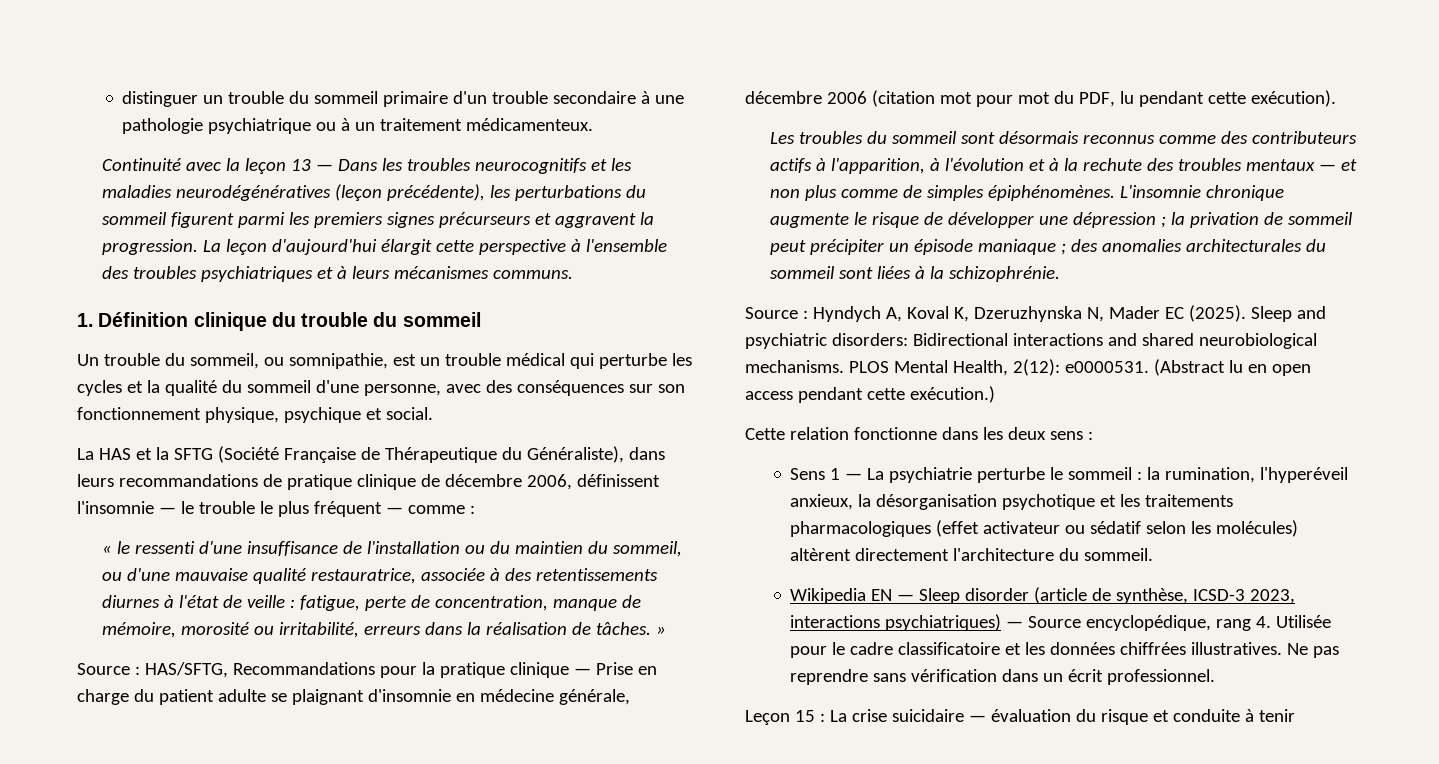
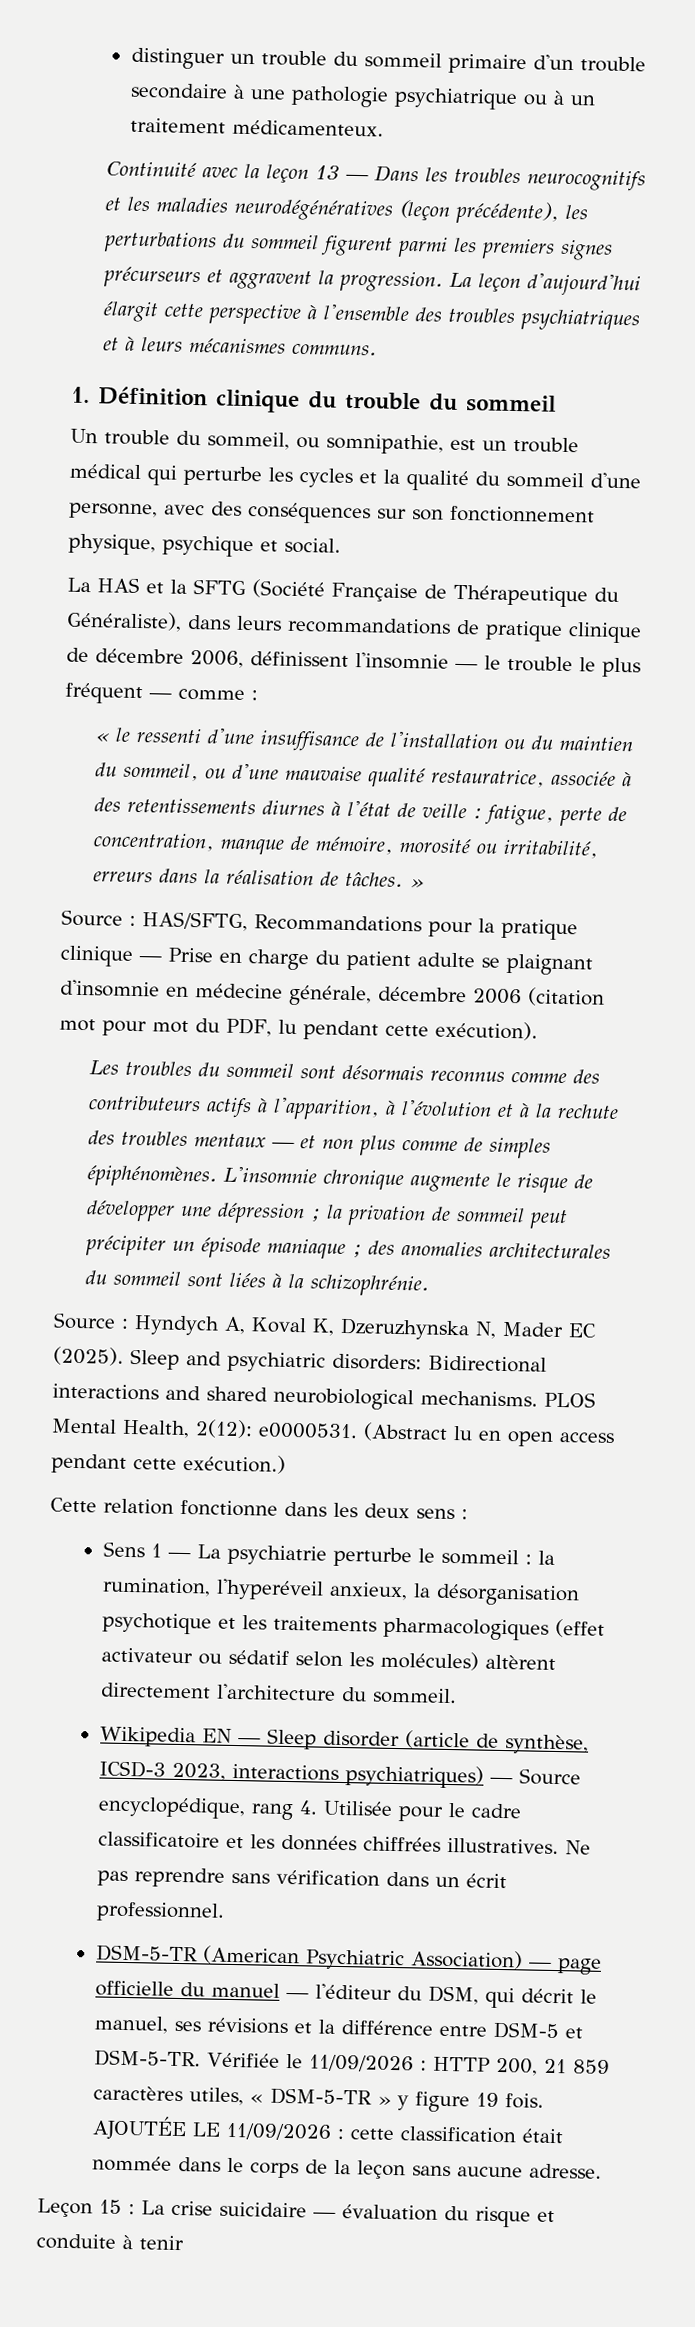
+ DSM-5-TR (American Psychiatric Association) — page officielle du manuel — l'éditeur du DSM, qui décrit le manuel, ses révisions et la différence entre DSM-5 et DSM-5-TR. Vérifiée le 11/09/2026 : HTTP 200, 21 859 caractères utiles, « DSM-5-TR » y figure 19 fois. AJOUTÉE LE 11/09/2026 : cette classification était nommée dans le corps de la leçon sans aucune adresse.

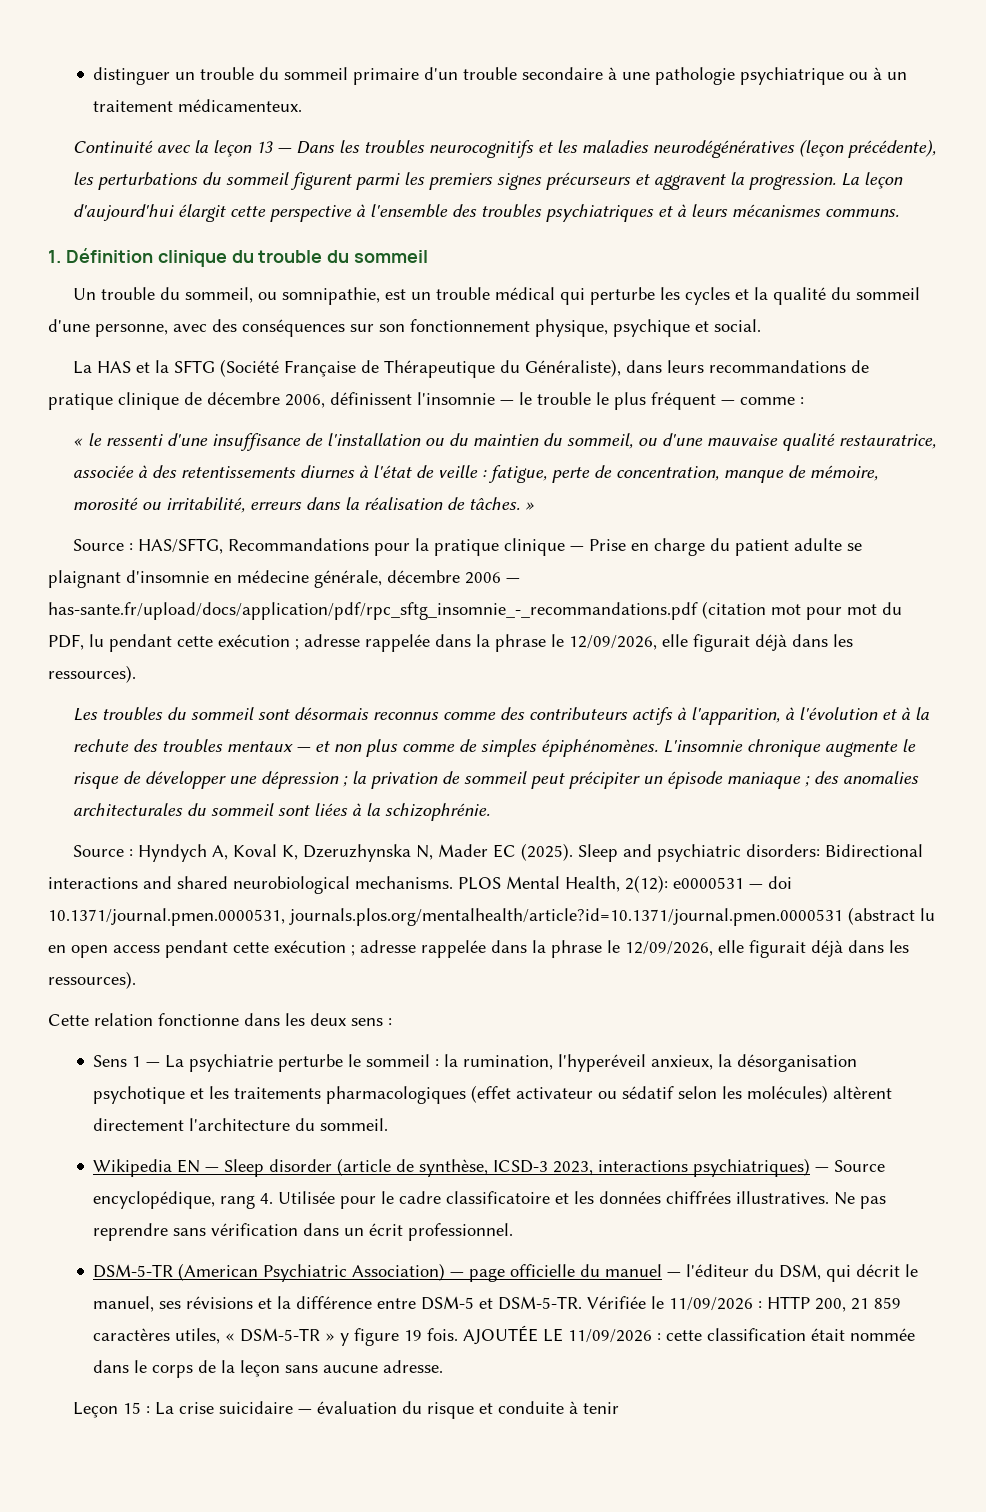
- Source : HAS/SFTG, Recommandations pour la pratique clinique — Prise en charge du patient adulte se plaignant d'insomnie en médecine générale, décembre 2006 (citation mot pour mot du PDF, lu pendant cette exécution).
+ Source : HAS/SFTG, Recommandations pour la pratique clinique — Prise en charge du patient adulte se plaignant d'insomnie en médecine générale, décembre 2006 — has-sante.fr/upload/docs/application/pdf/rpc_sftg_insomnie_-_recommandations.pdf (citation mot pour mot du PDF, lu pendant cette exécution ; adresse rappelée dans la phrase le 12/09/2026, elle figurait déjà dans les ressources).
- PLOS Mental Health, 2(12): e0000531. (Abstract lu en open access pendant cette exécution.)
+ PLOS Mental Health, 2(12): e0000531 — doi 10.1371/journal.pmen.0000531, journals.plos.org/mentalhealth/article?id=10.1371/journal.pmen.0000531 (abstract lu en open access pendant cette exécution ; adresse rappelée dans la phrase le 12/09/2026, elle figurait déjà dans les ressources).

